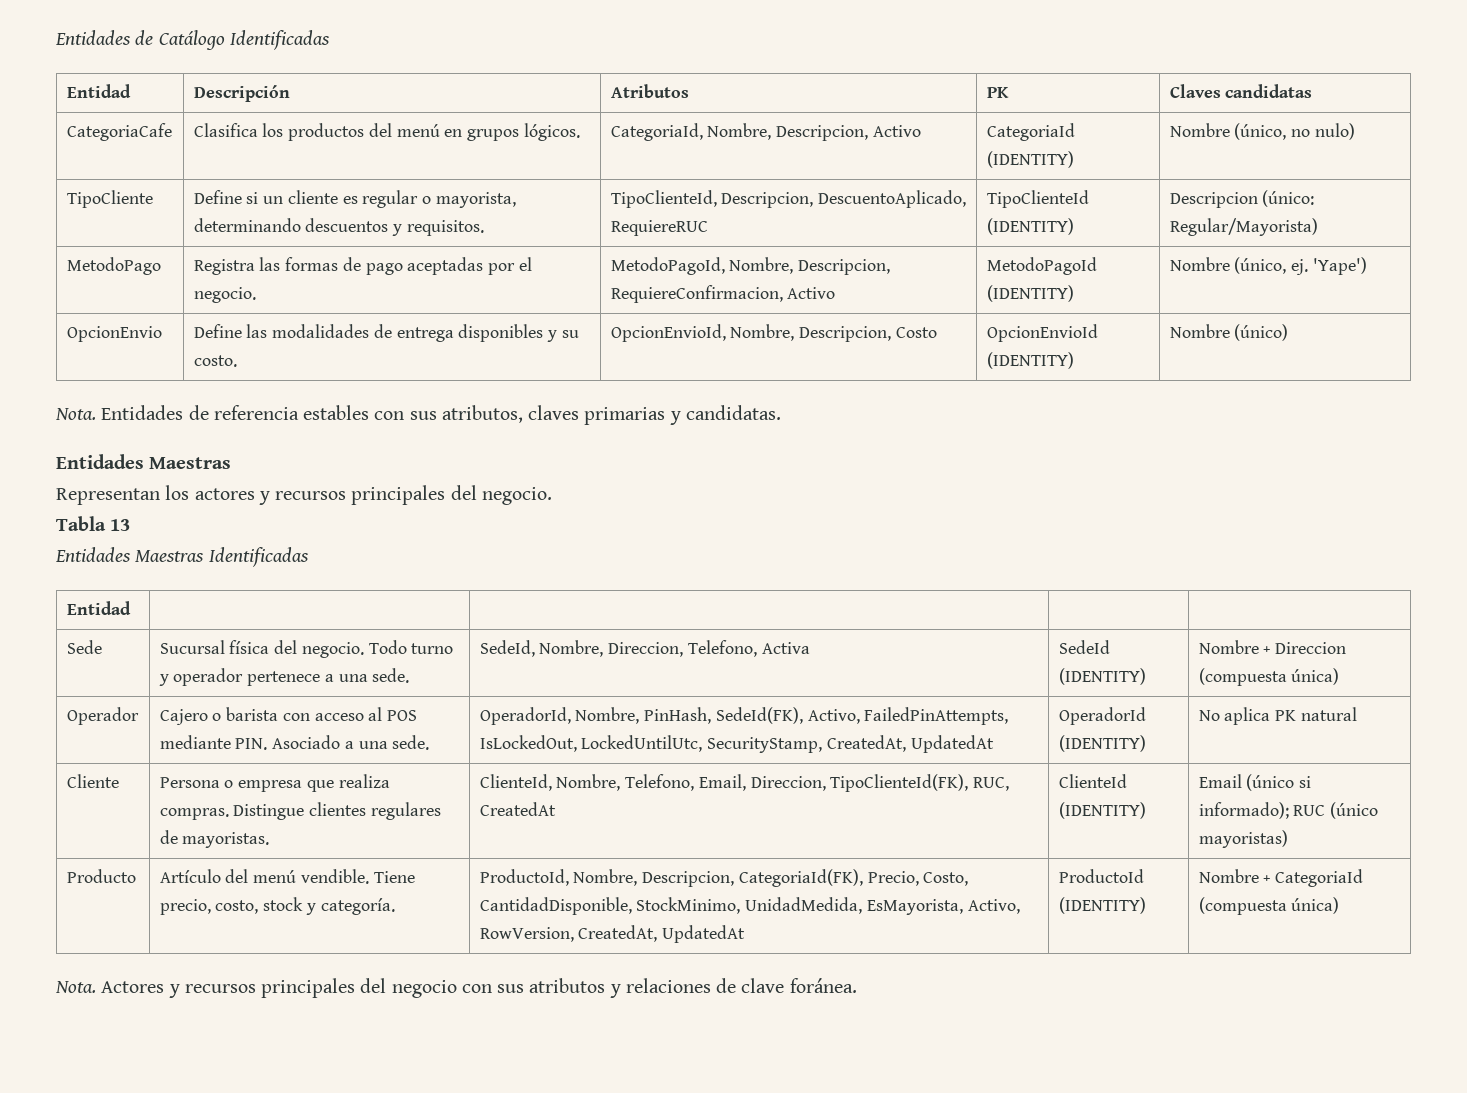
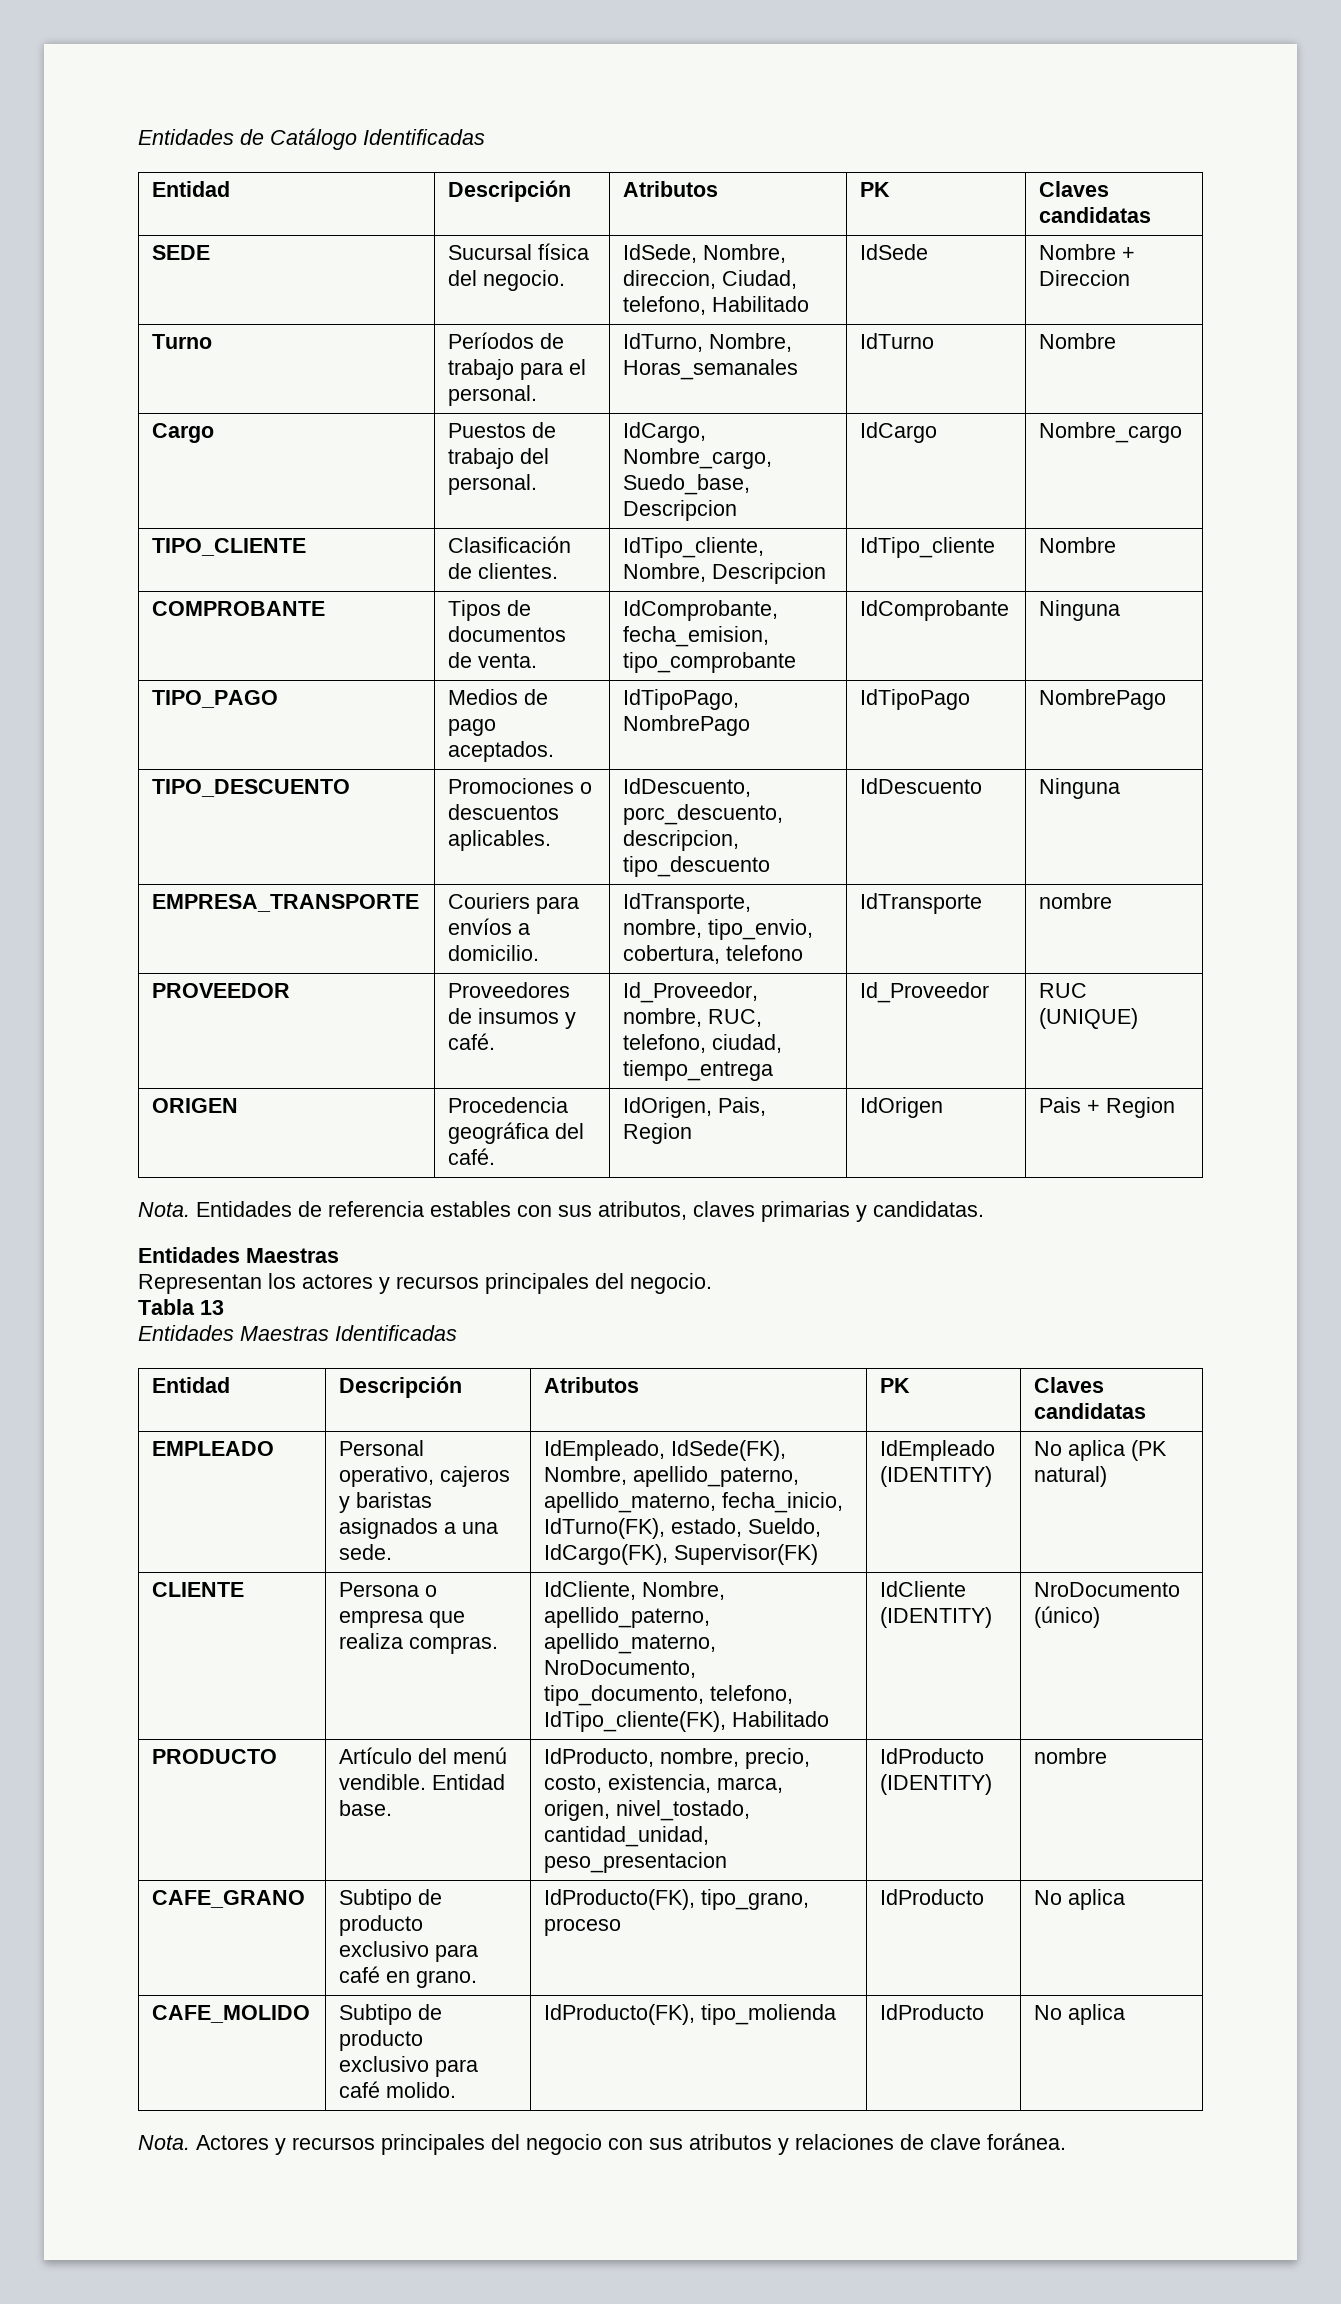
- CategoriaCafe | Clasifica los productos del menú en grupos lógicos. | CategoriaId, Nombre, Descripcion, Activo | CategoriaId (IDENTITY) | Nombre (único, no nulo)
- TipoCliente | Define si un cliente es regular o mayorista, determinando descuentos y requisitos. | TipoClienteId, Descripcion, DescuentoAplicado, RequiereRUC | TipoClienteId (IDENTITY) | Descripcion (único: Regular/Mayorista)
- MetodoPago | Registra las formas de pago aceptadas por el negocio. | MetodoPagoId, Nombre, Descripcion, RequiereConfirmacion, Activo | MetodoPagoId (IDENTITY) | Nombre (único, ej. 'Yape')
- OpcionEnvio | Define las modalidades de entrega disponibles y su costo. | OpcionEnvioId, Nombre, Descripcion, Costo | OpcionEnvioId (IDENTITY) | Nombre (único)
+ SEDE | Sucursal física del negocio. | IdSede, Nombre, direccion, Ciudad, telefono, Habilitado | IdSede | Nombre + Direccion
+ Turno | Períodos de trabajo para el personal. | IdTurno, Nombre, Horas_semanales | IdTurno | Nombre
+ Cargo | Puestos de trabajo del personal. | IdCargo, Nombre_cargo, Suedo_base, Descripcion | IdCargo | Nombre_cargo
+ TIPO_CLIENTE | Clasificación de clientes. | IdTipo_cliente, Nombre, Descripcion | IdTipo_cliente | Nombre
+ COMPROBANTE | Tipos de documentos de venta. | IdComprobante, fecha_emision, tipo_comprobante | IdComprobante | Ninguna
+ TIPO_PAGO | Medios de pago aceptados. | IdTipoPago, NombrePago | IdTipoPago | NombrePago
+ TIPO_DESCUENTO | Promociones o descuentos aplicables. | IdDescuento, porc_descuento, descripcion, tipo_descuento | IdDescuento | Ninguna
+ EMPRESA_TRANSPORTE | Couriers para envíos a domicilio. | IdTransporte, nombre, tipo_envio, cobertura, telefono | IdTransporte | nombre
+ PROVEEDOR | Proveedores de insumos y café. | Id_Proveedor, nombre, RUC, telefono, ciudad, tiempo_entrega | Id_Proveedor | RUC (UNIQUE)
+ ORIGEN | Procedencia geográfica del café. | IdOrigen, Pais, Region | IdOrigen | Pais + Region
  Entidades Maestras Identificadas
- Entidad | | | |
- Sede | Sucursal física del negocio. Todo turno y operador pertenece a una sede. | SedeId, Nombre, Direccion, Telefono, Activa | SedeId (IDENTITY) | Nombre + Direccion (compuesta única)
- Operador | Cajero o barista con acceso al POS mediante PIN. Asociado a una sede. | OperadorId, Nombre, PinHash, SedeId(FK), Activo, FailedPinAttempts, IsLockedOut, LockedUntilUtc, SecurityStamp, CreatedAt, UpdatedAt | OperadorId (IDENTITY) | No aplica PK natural
- Cliente | Persona o empresa que realiza compras. Distingue clientes regulares de mayoristas. | ClienteId, Nombre, Telefono, Email, Direccion, TipoClienteId(FK), RUC, CreatedAt | ClienteId (IDENTITY) | Email (único si informado); RUC (único mayoristas)
- Producto | Artículo del menú vendible. Tiene precio, costo, stock y categoría. | ProductoId, Nombre, Descripcion, CategoriaId(FK), Precio, Costo, CantidadDisponible, StockMinimo, UnidadMedida, EsMayorista, Activo, RowVersion, CreatedAt, UpdatedAt | ProductoId (IDENTITY) | Nombre + CategoriaId (compuesta única)
+ Entidad | Descripción | Atributos | PK | Claves candidatas
+ EMPLEADO | Personal operativo, cajeros y baristas asignados a una sede. | IdEmpleado, IdSede(FK), Nombre, apellido_paterno, apellido_materno, fecha_inicio, IdTurno(FK), estado, Sueldo, IdCargo(FK), Supervisor(FK) | IdEmpleado (IDENTITY) | No aplica (PK natural)
+ CLIENTE | Persona o empresa que realiza compras. | IdCliente, Nombre, apellido_paterno, apellido_materno, NroDocumento, tipo_documento, telefono, IdTipo_cliente(FK), Habilitado | IdCliente (IDENTITY) | NroDocumento (único)
+ PRODUCTO | Artículo del menú vendible. Entidad base. | IdProducto, nombre, precio, costo, existencia, marca, origen, nivel_tostado, cantidad_unidad, peso_presentacion | IdProducto (IDENTITY) | nombre
+ CAFE_GRANO | Subtipo de producto exclusivo para café en grano. | IdProducto(FK), tipo_grano, proceso | IdProducto | No aplica
+ CAFE_MOLIDO | Subtipo de producto exclusivo para café molido. | IdProducto(FK), tipo_molienda | IdProducto | No aplica

